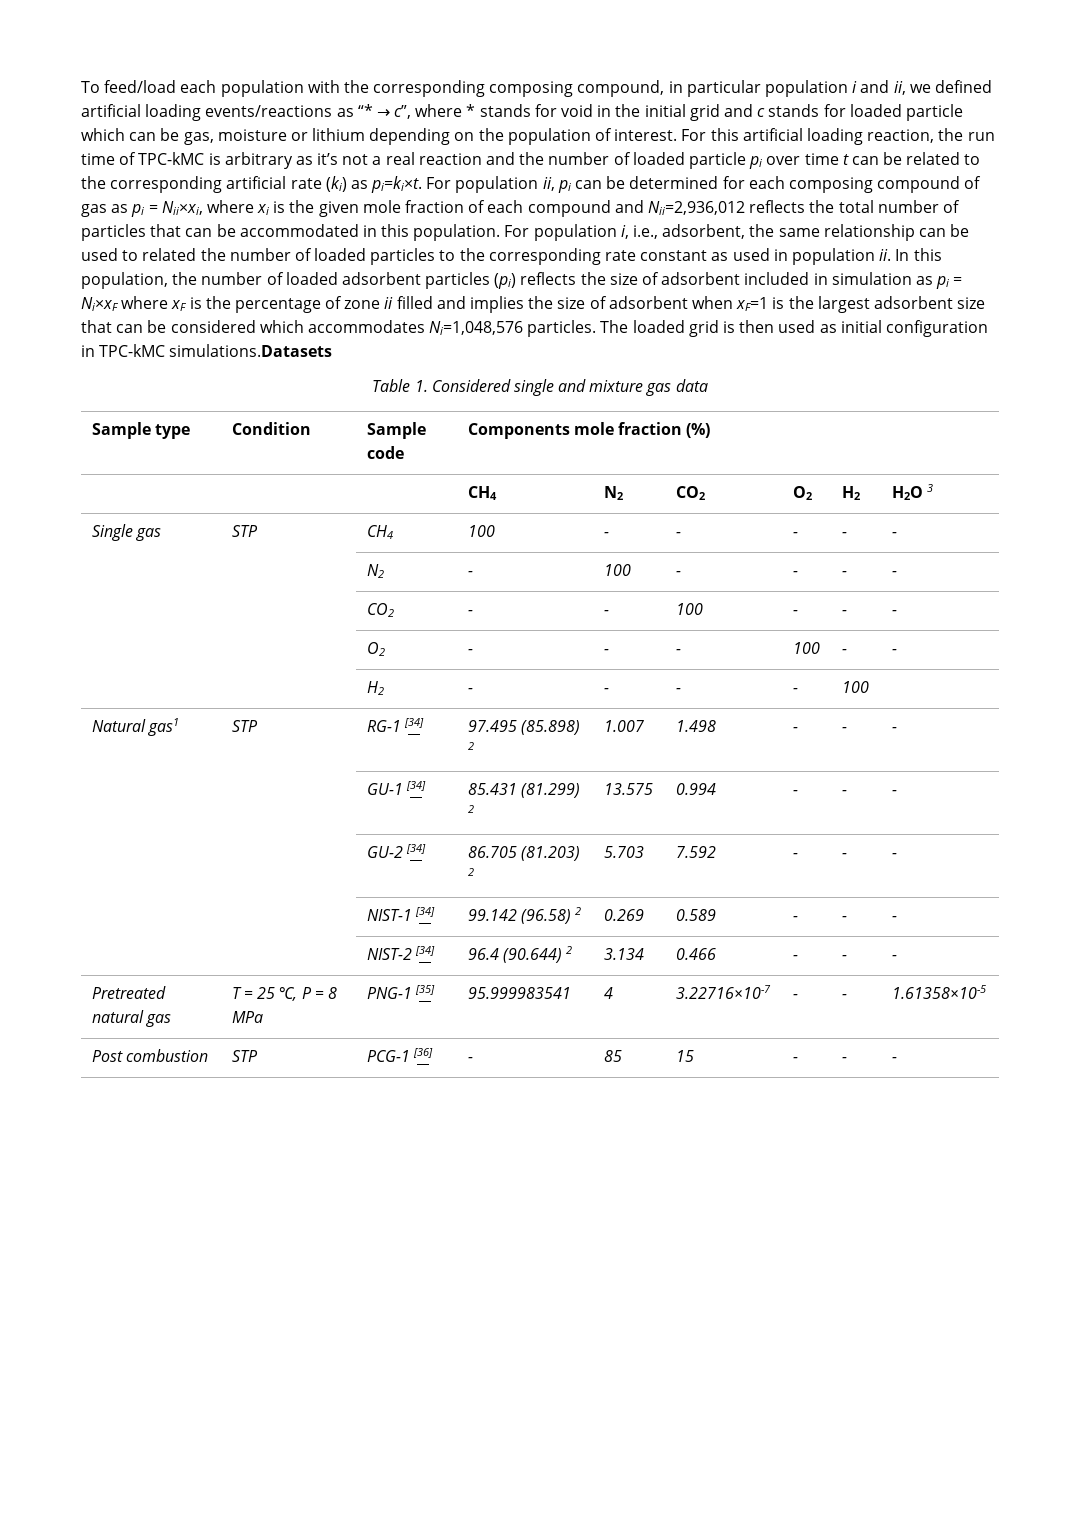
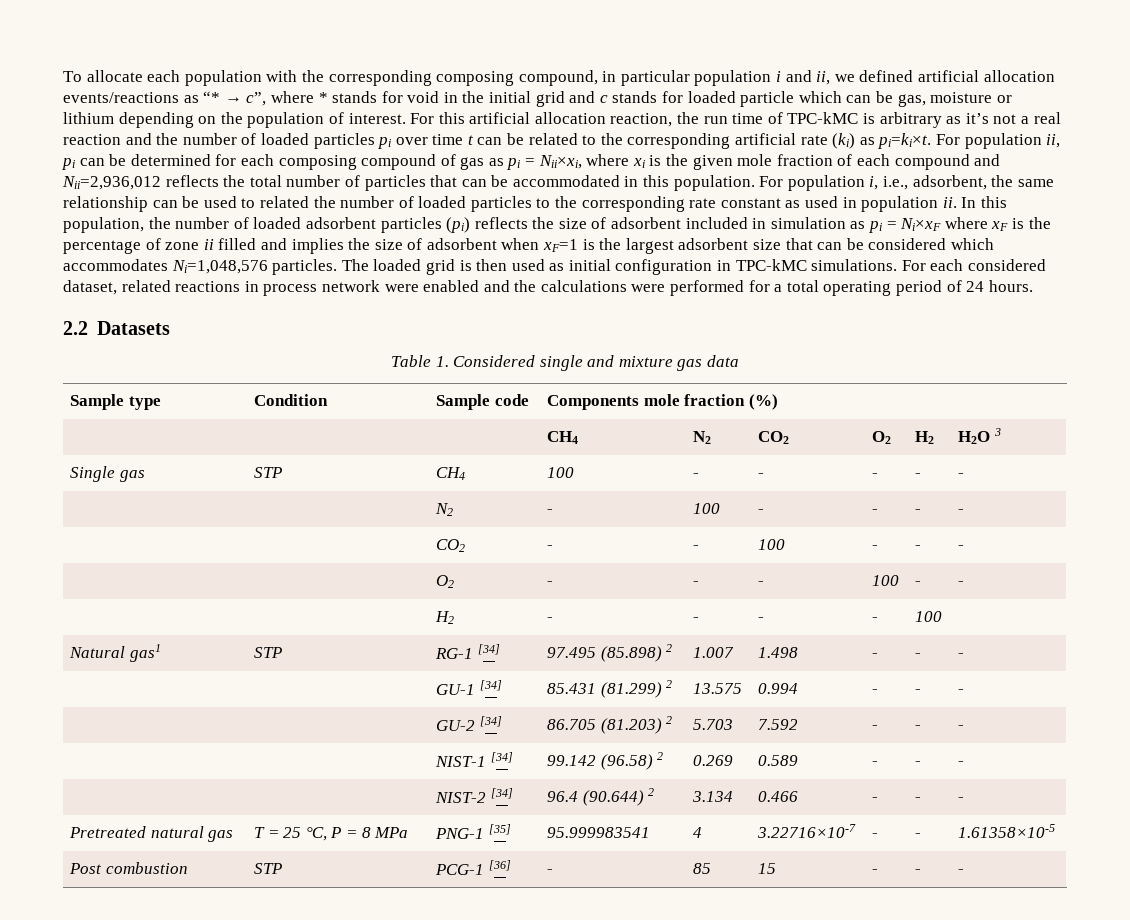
- To feed/load each population with the corresponding composing compound, in particular population i and ii, we defined artificial loading events/reactions as “* → c”, where * stands for void in the initial grid and c stands for loaded particle which can be gas, moisture or lithium depending on the population of interest.
+ To allocate each population with the corresponding composing compound, in particular population i and ii, we defined artificial allocation events/reactions as “* → c”, where * stands for void in the initial grid and c stands for loaded particle which can be gas, moisture or lithium depending on the population of interest.
- For this artificial loading reaction, the run time of TPC-kMC is arbitrary as it’s not a real reaction and the number of loaded particle pi over time t can be related to the corresponding artificial rate (ki) as pi=ki×t.
+ For this artificial allocation reaction, the run time of TPC-kMC is arbitrary as it’s not a real reaction and the number of loaded particles pi over time t can be related to the corresponding artificial rate (ki) as pi=ki×t.
- The loaded grid is then used as initial configuration in TPC-kMC simulations.Datasets
+ The loaded grid is then used as initial configuration in TPC-kMC simulations. For each considered dataset, related reactions in process network were enabled and the calculations were performed for a total operating period of 24 hours.
+ 2.2 Datasets

